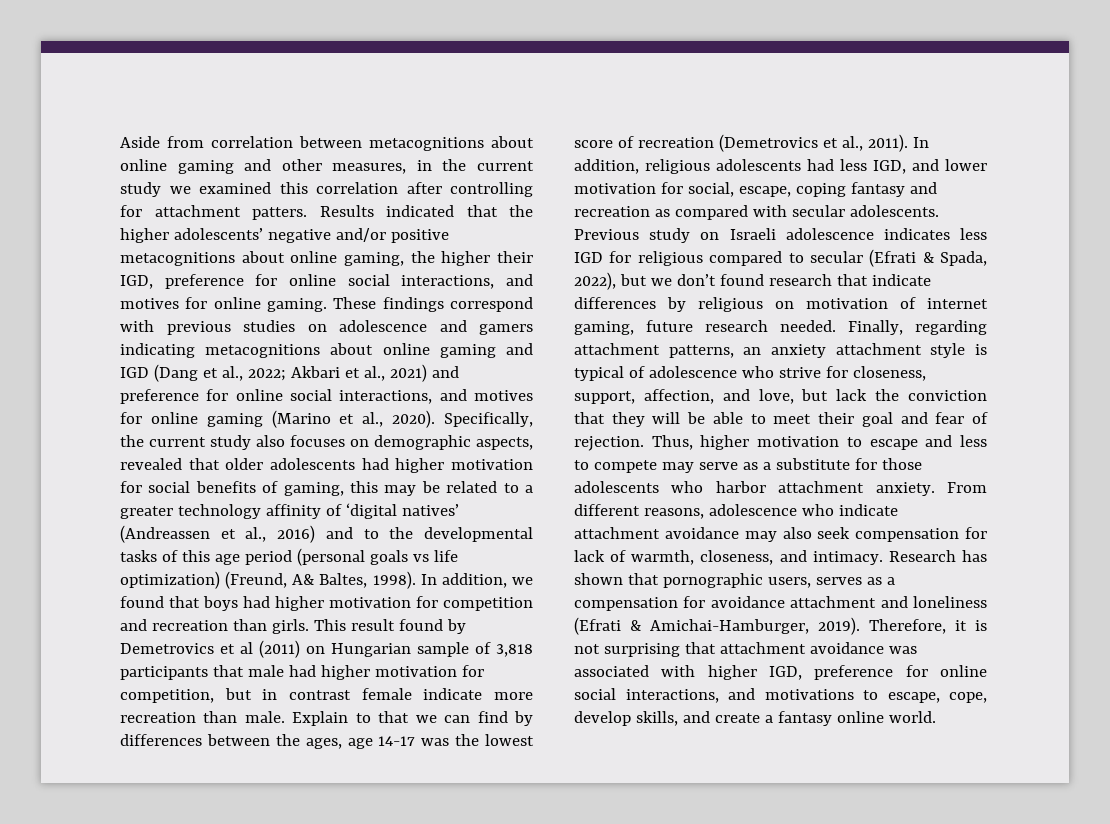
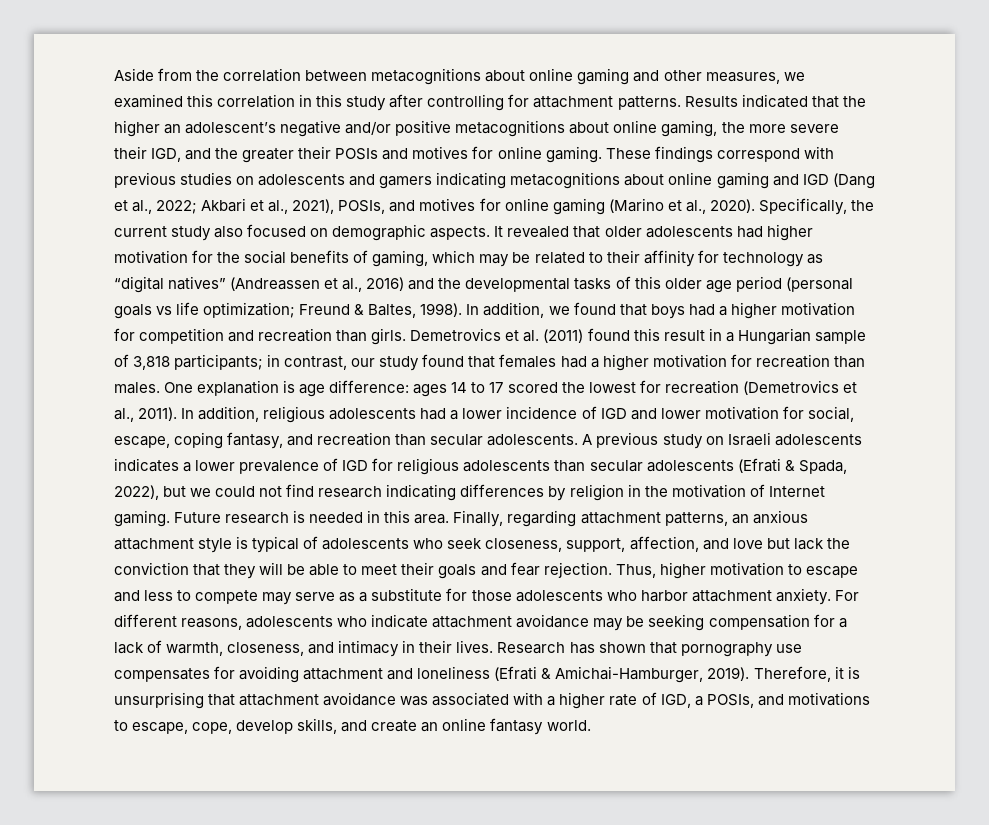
- Aside from correlation between metacognitions about online gaming and other measures, in the current study we examined this correlation after controlling for attachment patters.
+ Aside from the correlation between metacognitions about online gaming and other measures, we examined this correlation in this study after controlling for attachment patterns.
- Results indicated that the higher adolescents’ negative and/or positive metacognitions about online gaming, the higher their IGD, preference for online social interactions, and motives for online gaming.
+ Results indicated that the higher an adolescent’s negative and/or positive metacognitions about online gaming, the more severe their IGD, and the greater their POSIs and motives for online gaming.
- These findings correspond with previous studies on adolescence and gamers indicating metacognitions about online gaming and IGD (Dang et al., 2022; Akbari et al., 2021) and preference for online social interactions, and motives for online gaming (Marino et al., 2020).
+ These findings correspond with previous studies on adolescents and gamers indicating metacognitions about online gaming and IGD (Dang et al., 2022; Akbari et al., 2021), POSIs, and motives for online gaming (Marino et al., 2020).
- Specifically, the current study also focuses on demographic aspects, revealed that older adolescents had higher motivation for social benefits of gaming, this may be related to a greater technology affinity of ‘digital natives’ (Andreassen et al., 2016) and to the developmental tasks of this age period (personal goals vs life optimization) (Freund, A& Baltes, 1998).
+ Specifically, the current study also focused on demographic aspects. It revealed that older adolescents had higher motivation for the social benefits of gaming, which may be related to their affinity for technology as “digital natives” (Andreassen et al., 2016) and the developmental tasks of this older age period (personal goals vs life optimization; Freund & Baltes, 1998).
- In addition, we found that boys had higher motivation for competition and recreation than girls.
+ In addition, we found that boys had a higher motivation for competition and recreation than girls.
- This result found by Demetrovics et al (2011) on Hungarian sample of 3,818 participants that male had higher motivation for competition, but in contrast female indicate more recreation than male. Explain to that we can find by differences between the ages, age 14-17 was the lowest score of recreation (Demetrovics et al., 2011).
+ Demetrovics et al. (2011) found this result in a Hungarian sample of 3,818 participants; in contrast, our study found that females had a higher motivation for recreation than males. One explanation is age difference: ages 14 to 17 scored the lowest for recreation (Demetrovics et al., 2011).
- In addition, religious adolescents had less IGD, and lower motivation for social, escape, coping fantasy and recreation as compared with secular adolescents. Previous study on Israeli adolescence indicates less IGD for religious compared to secular (Efrati & Spada, 2022), but we don’t found research that indicate differences by religious on motivation of internet gaming, future research needed.
+ In addition, religious adolescents had a lower incidence of IGD and lower motivation for social, escape, coping fantasy, and recreation than secular adolescents. A previous study on Israeli adolescents indicates a lower prevalence of IGD for religious adolescents than secular adolescents (Efrati & Spada, 2022), but we could not find research indicating differences by religion in the motivation of Internet gaming. Future research is needed in this area.
- Finally, regarding attachment patterns, an anxiety attachment style is typical of adolescence who strive for closeness, support, affection, and love, but lack the conviction that they will be able to meet their goal and fear of rejection.
+ Finally, regarding attachment patterns, an anxious attachment style is typical of adolescents who seek closeness, support, affection, and love but lack the conviction that they will be able to meet their goals and fear rejection.
- From different reasons, adolescence who indicate attachment avoidance may also seek compensation for lack of warmth, closeness, and intimacy. Research has shown that pornographic users, serves as a compensation for avoidance attachment and loneliness (Efrati & Amichai-Hamburger, 2019).
+ For different reasons, adolescents who indicate attachment avoidance may be seeking compensation for a lack of warmth, closeness, and intimacy in their lives. Research has shown that pornography use compensates for avoiding attachment and loneliness (Efrati & Amichai-Hamburger, 2019).
- Therefore, it is not surprising that attachment avoidance was associated with higher IGD, preference for online social interactions, and motivations to escape, cope, develop skills, and create a fantasy online world.
+ Therefore, it is unsurprising that attachment avoidance was associated with a higher rate of IGD, a POSIs, and motivations to escape, cope, develop skills, and create an online fantasy world.

